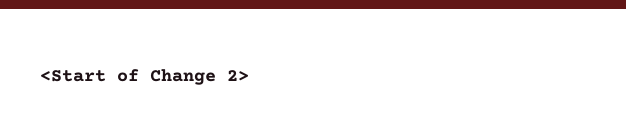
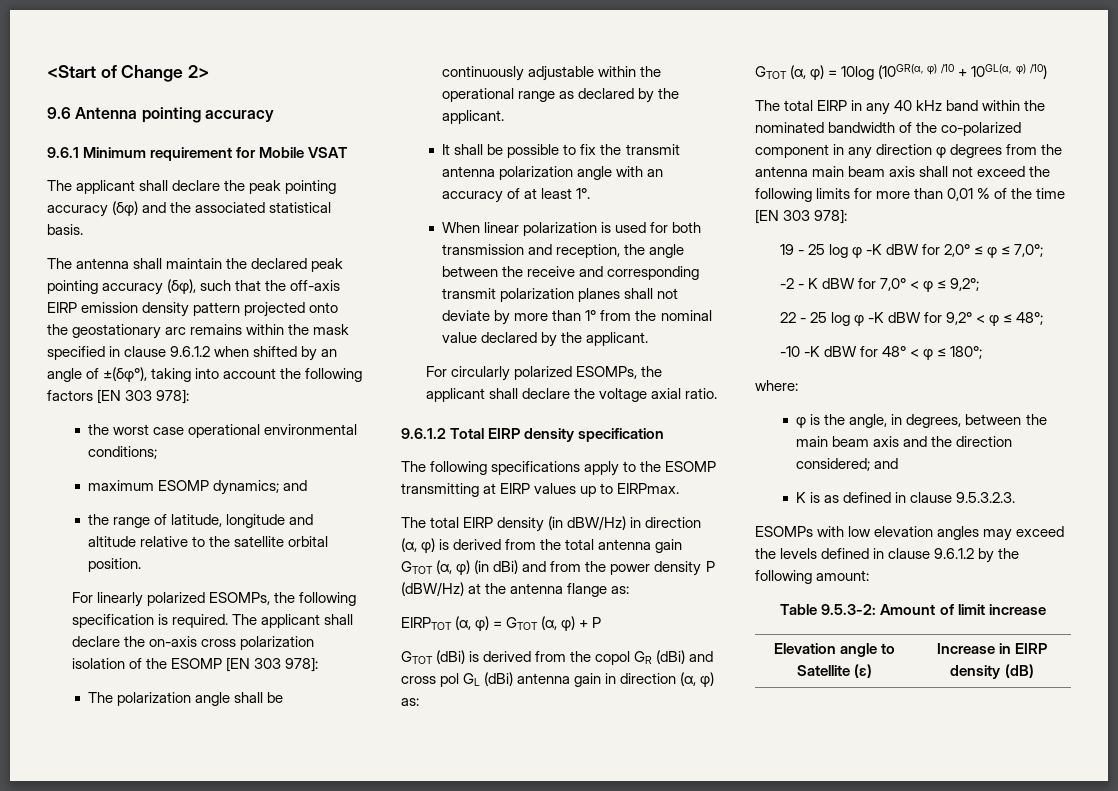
+ 9.6 Antenna pointing accuracy
+ 9.6.1 Minimum requirement for Mobile VSAT
+ The applicant shall declare the peak pointing accuracy (δφ) and the associated statistical basis.
+ The antenna shall maintain the declared peak pointing accuracy (δφ), such that the off-axis EIRP emission density pattern projected onto the geostationary arc remains within the mask specified in clause 9.6.1.2 when shifted by an angle of ±(δφ°), taking into account the following factors [EN 303 978]:
+ the worst case operational environmental conditions;
+ maximum ESOMP dynamics; and
+ the range of latitude, longitude and altitude relative to the satellite orbital position.
+ For linearly polarized ESOMPs, the following specification is required. The applicant shall declare the on-axis cross polarization isolation of the ESOMP [EN 303 978]:
+ The polarization angle shall be continuously adjustable within the operational range as declared by the applicant.
+ It shall be possible to fix the transmit antenna polarization angle with an accuracy of at least 1°.
+ When linear polarization is used for both transmission and reception, the angle between the receive and corresponding transmit polarization planes shall not deviate by more than 1° from the nominal value declared by the applicant.
+ For circularly polarized ESOMPs, the applicant shall declare the voltage axial ratio.
+ 9.6.1.2 Total EIRP density specification
+ The following specifications apply to the ESOMP transmitting at EIRP values up to EIRPmax.
+ The total EIRP density (in dBW/Hz) in direction (α, φ) is derived from the total antenna gain GTOT (α, φ) (in dBi) and from the power density P (dBW/Hz) at the antenna flange as:
+ EIRPTOT (α, φ) = GTOT (α, φ) + P
+ GTOT (dBi) is derived from the copol GR (dBi) and cross pol GL (dBi) antenna gain in direction (α, φ) as:
+ GTOT (α, φ) = 10log (10GR(α, φ) /10 + 10GL(α, φ) /10)
+ The total EIRP in any 40 kHz band within the nominated bandwidth of the co-polarized component in any direction φ degrees from the antenna main beam axis shall not exceed the following limits for more than 0,01 % of the time [EN 303 978]:
+ 19 - 25 log φ -K dBW for 2,0° ≤ φ ≤ 7,0°;
+ -2 - K dBW for 7,0° < φ ≤ 9,2°;
+ 22 - 25 log φ -K dBW for 9,2° < φ ≤ 48°;
+ -10 -K dBW for 48° < φ ≤ 180°;
+ where:
+ φ is the angle, in degrees, between the main beam axis and the direction considered; and
+ K is as defined in clause 9.5.3.2.3.
+ ESOMPs with low elevation angles may exceed the levels defined in clause 9.6.1.2 by the following amount:
+ Table 9.5.3-2: Amount of limit increase
+ Elevation angle to Satellite (ε) | Increase in EIRP density (dB)

